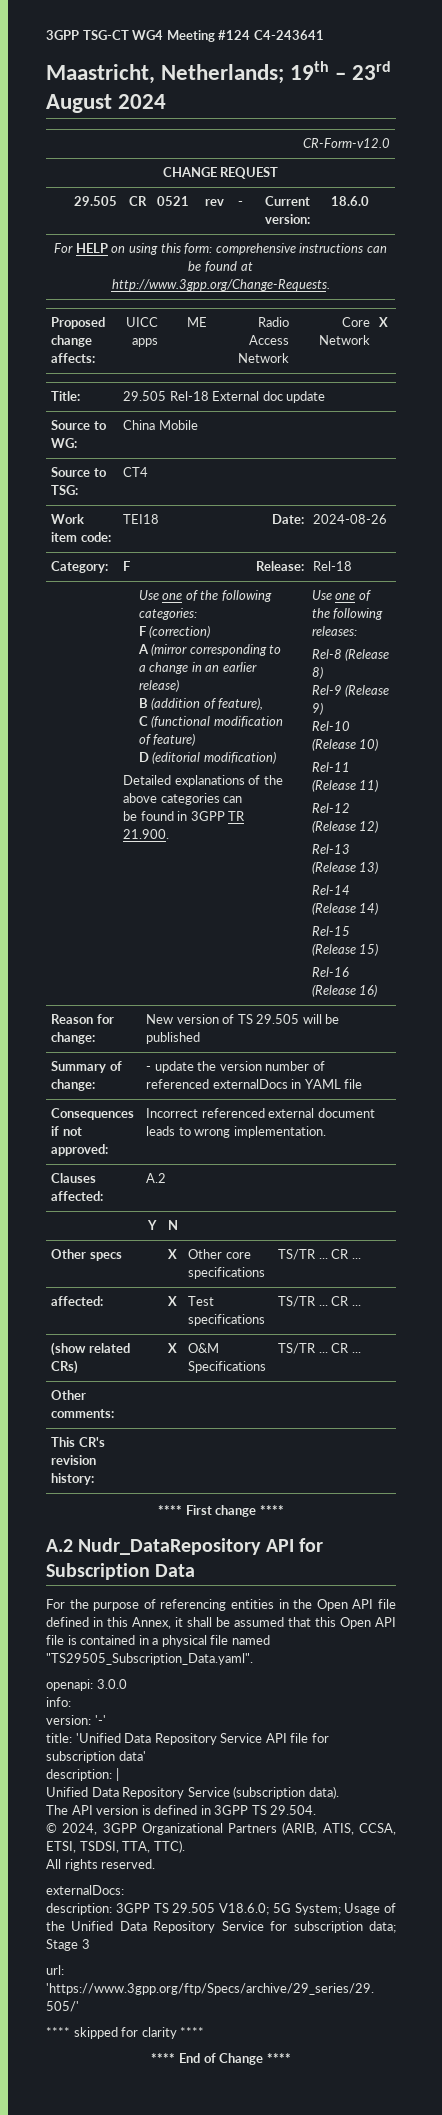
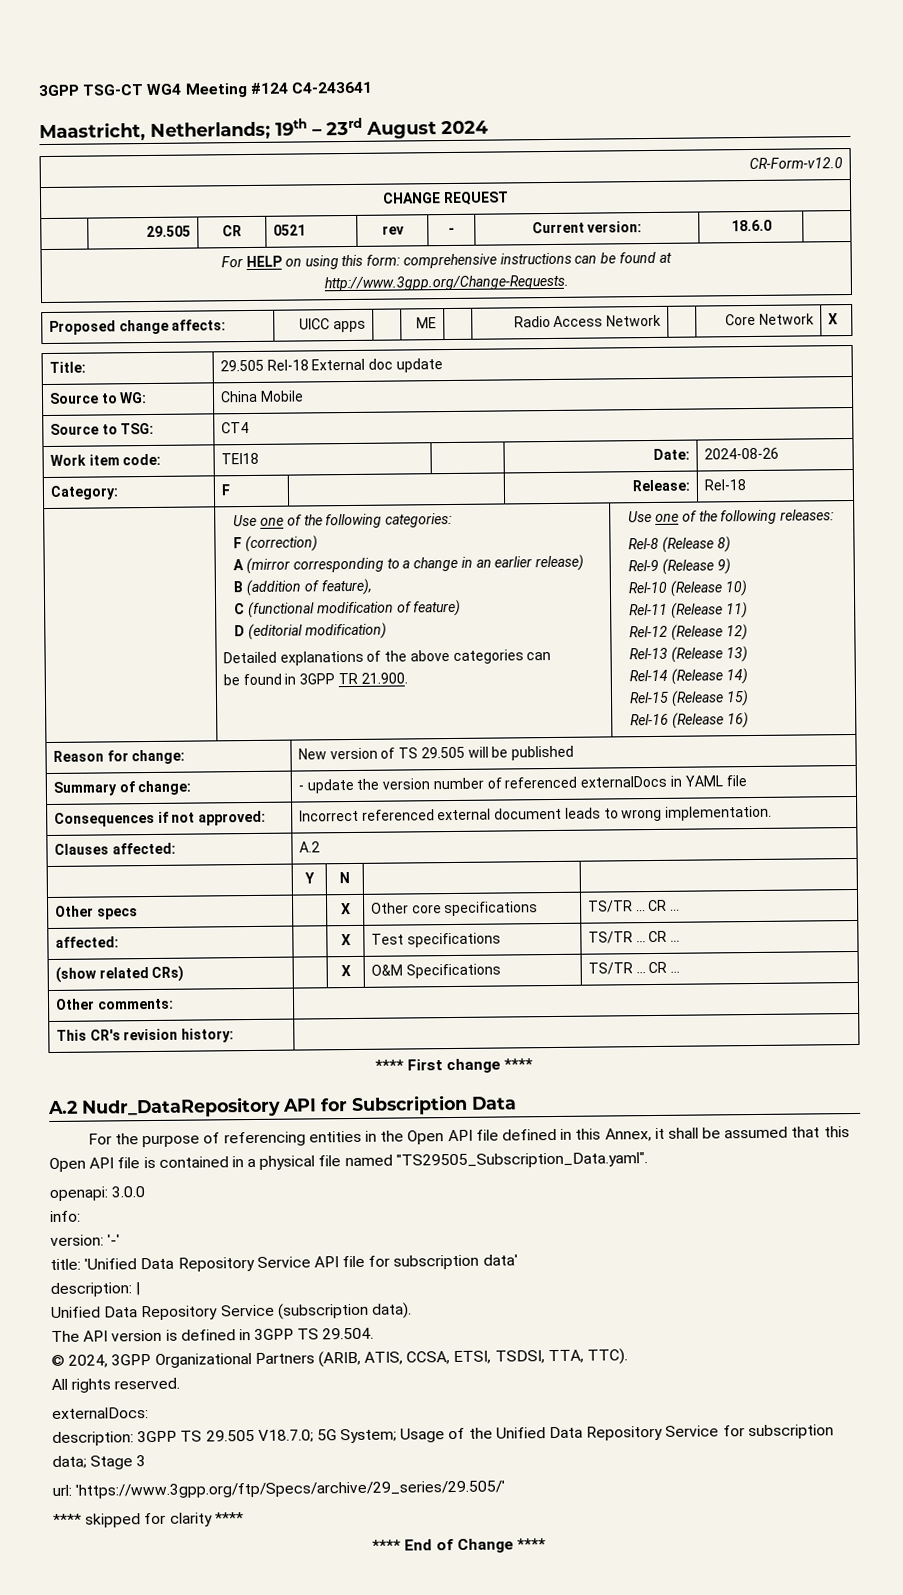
- description: 3GPP TS 29.505 V18.6.0; 5G System; Usage of the Unified Data Repository Service for subscription data; Stage 3
+ description: 3GPP TS 29.505 V18.7.0; 5G System; Usage of the Unified Data Repository Service for subscription data; Stage 3

